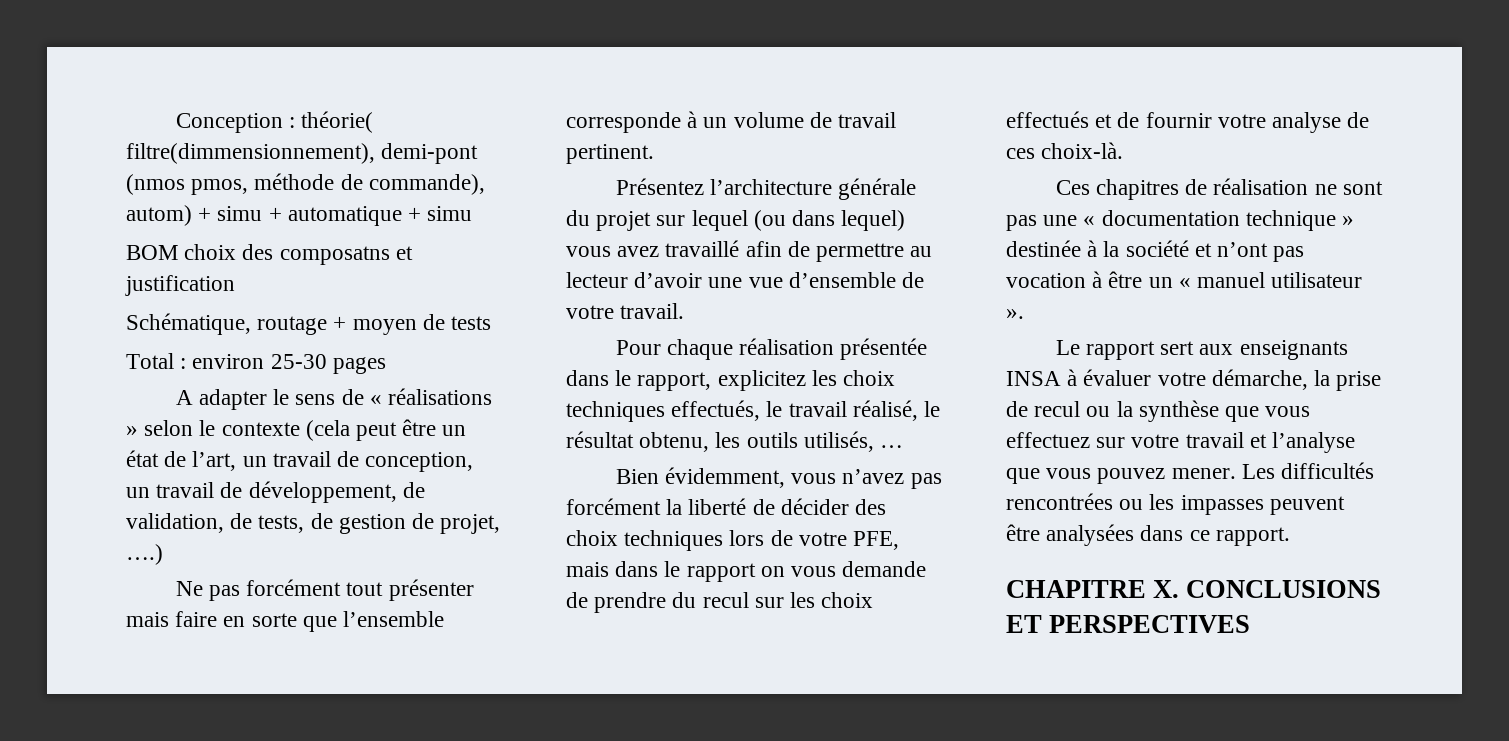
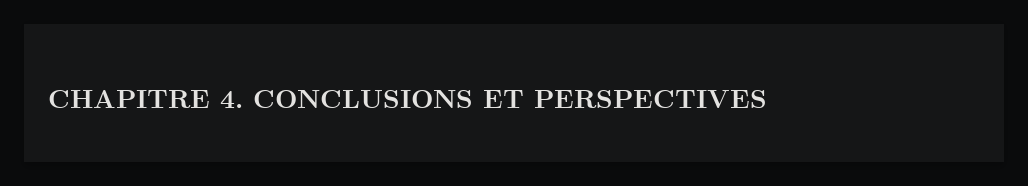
- Conception : théorie( filtre(dimmensionnement), demi-pont (nmos pmos, méthode de commande), autom) + simu + automatique + simu
- BOM choix des composatns et justification
- Schématique, routage + moyen de tests
- Total : environ 25-30 pages
- A adapter le sens de « réalisations » selon le contexte (cela peut être un état de l’art, un travail de conception, un travail de développement, de validation, de tests, de gestion de projet, ….)
- Ne pas forcément tout présenter mais faire en sorte que l’ensemble corresponde à un volume de travail pertinent.
- Présentez l’architecture générale du projet sur lequel (ou dans lequel) vous avez travaillé afin de permettre au lecteur d’avoir une vue d’ensemble de votre travail.
- Pour chaque réalisation présentée dans le rapport, explicitez les choix techniques effectués, le travail réalisé, le résultat obtenu, les outils utilisés, …
- Bien évidemment, vous n’avez pas forcément la liberté de décider des choix techniques lors de votre PFE, mais dans le rapport on vous demande de prendre du recul sur les choix effectués et de fournir votre analyse de ces choix-là.
- Ces chapitres de réalisation ne sont pas une « documentation technique » destinée à la société et n’ont pas vocation à être un « manuel utilisateur ».
- Le rapport sert aux enseignants INSA à évaluer votre démarche, la prise de recul ou la synthèse que vous effectuez sur votre travail et l’analyse que vous pouvez mener. Les difficultés rencontrées ou les impasses peuvent être analysées dans ce rapport.
- CHAPITRE X. CONCLUSIONS ET PERSPECTIVES
+ CHAPITRE 4. CONCLUSIONS ET PERSPECTIVES

